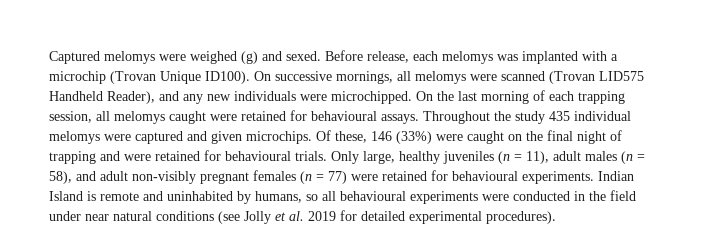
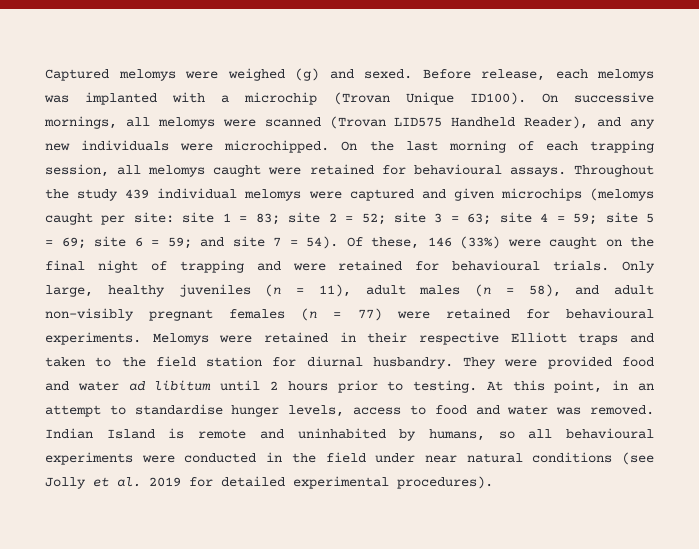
- Throughout the study 435 individual melomys were captured and given microchips.
+ Throughout the study 439 individual melomys were captured and given microchips (melomys caught per site: site 1 = 83; site 2 = 52; site 3 = 63; site 4 = 59; site 5 = 69; site 6 = 59; and site 7 = 54).
+ Melomys were retained in their respective Elliott traps and taken to the field station for diurnal husbandry. They were provided food and water ad libitum until 2 hours prior to testing. At this point, in an attempt to standardise hunger levels, access to food and water was removed.

